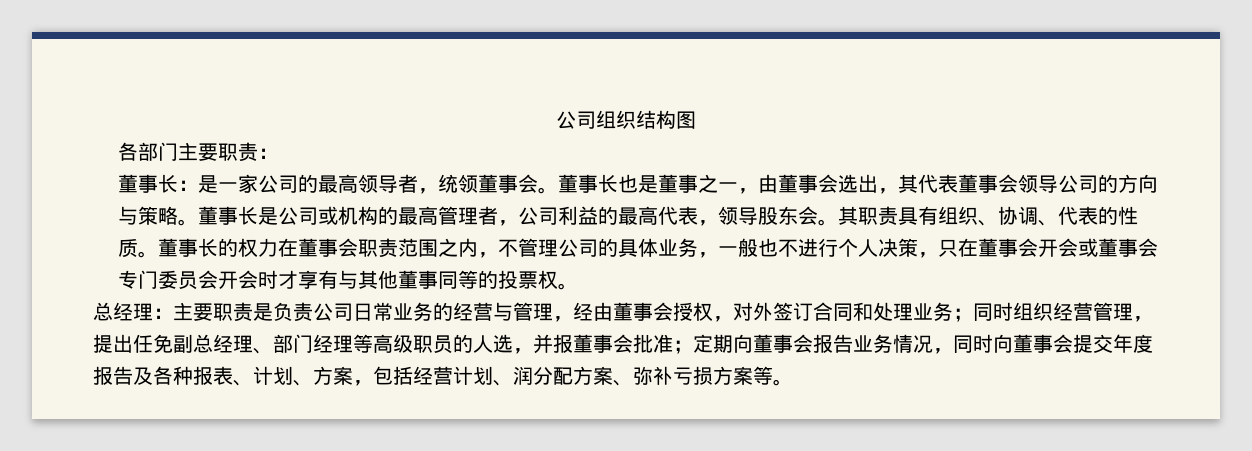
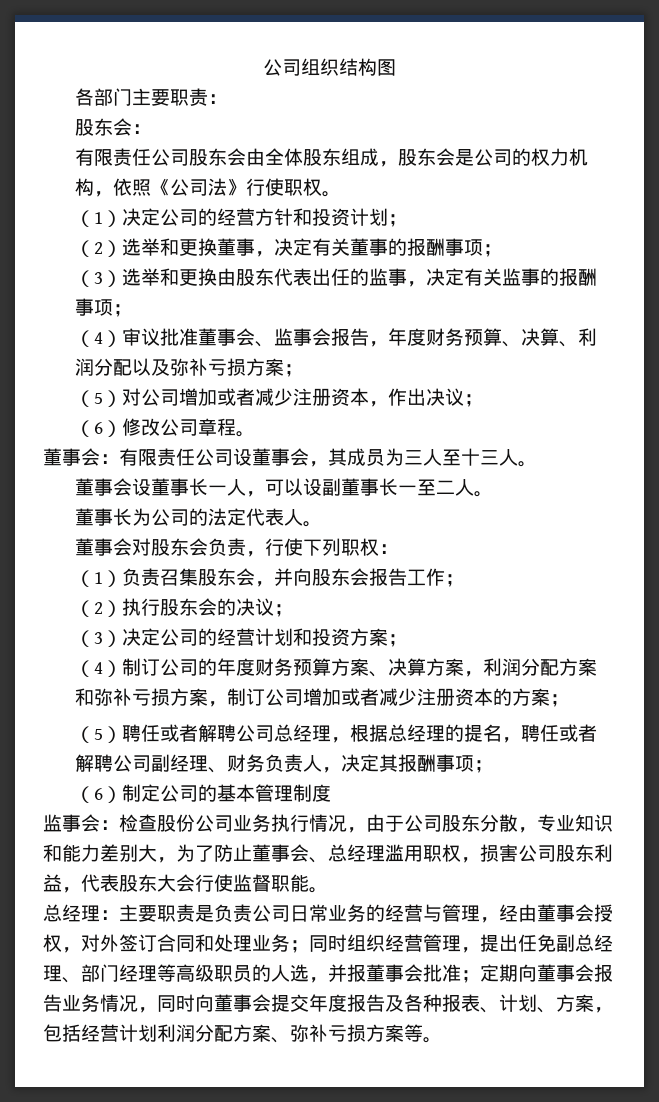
- 董事长：是一家公司的最高领导者，统领董事会。董事长也是董事之一，由董事会选出，其代表董事会领导公司的方向与策略。董事长是公司或机构的最高管理者，公司利益的最高代表，领导股东会。其职责具有组织、协调、代表的性质。董事长的权力在董事会职责范围之内，不管理公司的具体业务，一般也不进行个人决策，只在董事会开会或董事会专门委员会开会时才享有与其他董事同等的投票权。
+ 股东会：
+ 有限责任公司股东会由全体股东组成，股东会是公司的权力机构，依照《公司法》行使职权。
+ （1）决定公司的经营方针和投资计划；
+ （2）选举和更换董事，决定有关董事的报酬事项；
+ （3）选举和更换由股东代表出任的监事，决定有关监事的报酬事项；
+ （4）审议批准董事会、监事会报告，年度财务预算、决算、利润分配以及弥补亏损方案；
+ （5）对公司增加或者减少注册资本，作出决议；
+ （6）修改公司章程。
+ 董事会：有限责任公司设董事会，其成员为三人至十三人。
+ 董事会设董事长一人，可以设副董事长一至二人。
+ 董事长为公司的法定代表人。
+ 董事会对股东会负责，行使下列职权：
+ （1）负责召集股东会，并向股东会报告工作；
+ （2）执行股东会的决议；
+ （3）决定公司的经营计划和投资方案；
+ （4）制订公司的年度财务预算方案、决算方案，利润分配方案和弥补亏损方案，制订公司增加或者减少注册资本的方案；
+ （5）聘任或者解聘公司总经理，根据总经理的提名，聘任或者解聘公司副经理、财务负责人，决定其报酬事项；
+ （6）制定公司的基本管理制度
+ 监事会：检查股份公司业务执行情况，由于公司股东分散，专业知识和能力差别大，为了防止董事会、总经理滥用职权，损害公司股东利益，代表股东大会行使监督职能。
- 定期向董事会报告业务情况，同时向董事会提交年度报告及各种报表、计划、方案，包括经营计划、润分配方案、弥补亏损方案等。
+ 定期向董事会报告业务情况，同时向董事会提交年度报告及各种报表、计划、方案，包括经营计划利润分配方案、弥补亏损方案等。

